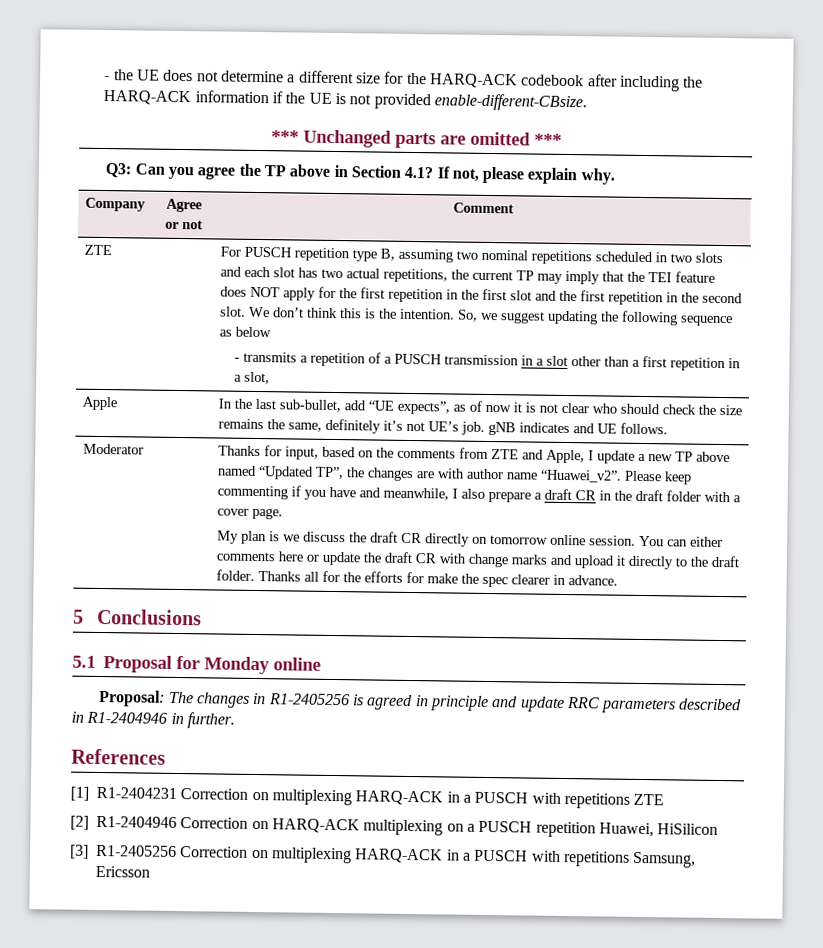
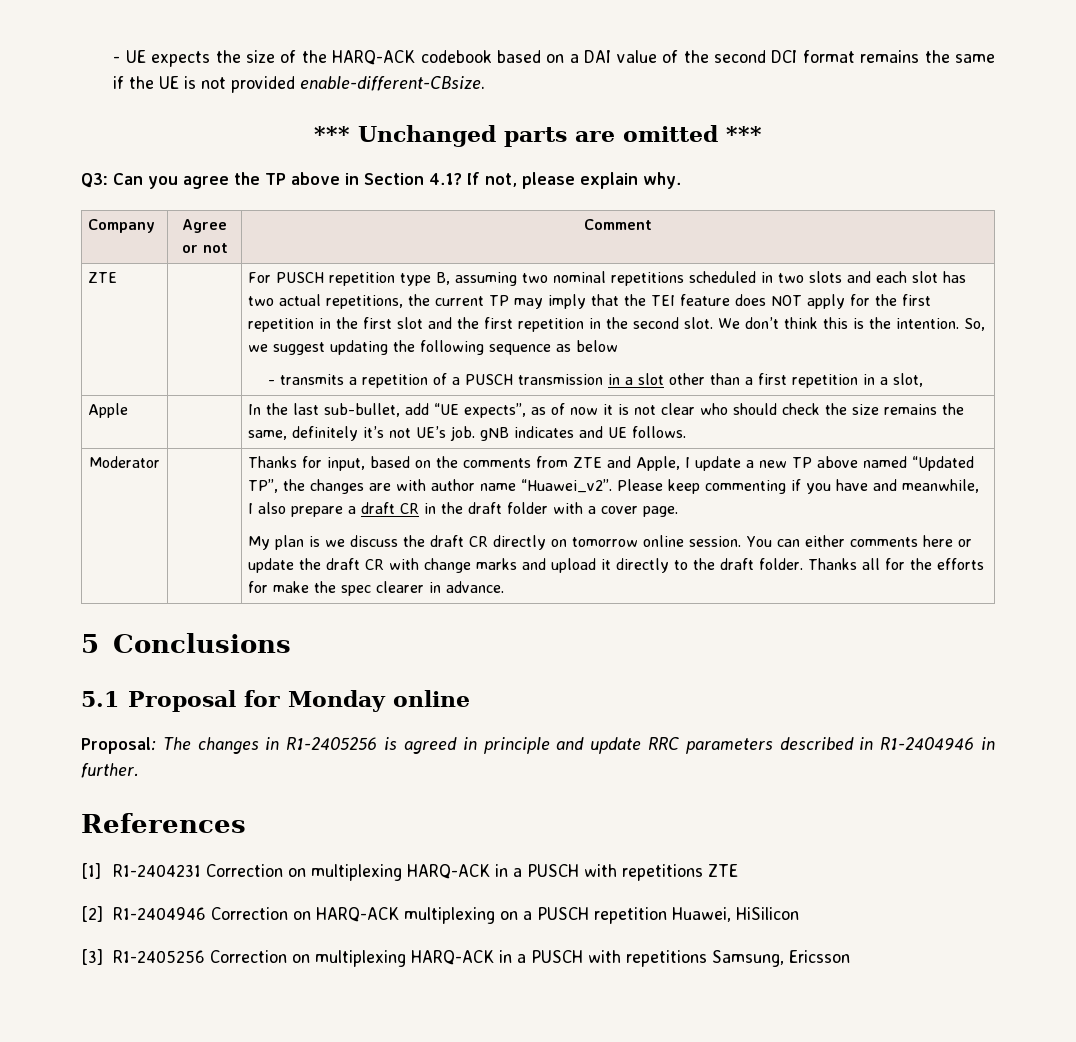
- - the UE does not determine a different size for the HARQ-ACK codebook after including the HARQ-ACK information if the UE is not provided enable-different-CBsize.
+ - UE expects the size of the HARQ-ACK codebook based on a DAI value of the second DCI format remains the same if the UE is not provided enable-different-CBsize.

